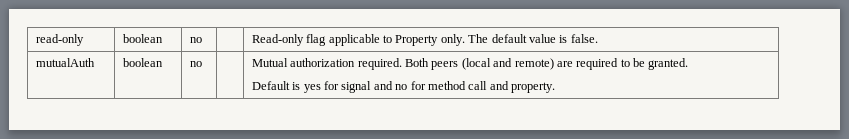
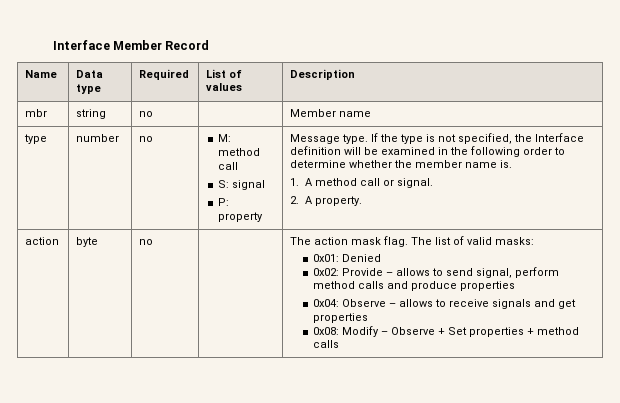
- read-only | boolean | no | | Read-only flag applicable to Property only. The default value is false.
- mutualAuth | boolean | no | | Mutual authorization required. Both peers (local and remote) are required to be granted.
- Default is yes for signal and no for method call and property.
+ Interface Member Record
+ Name | Data type | Required | List of values | Description
+ mbr | string | no | | Member name
+ type | number | no | M: method call
+ S: signal
+ P: property | Message type. If the type is not specified, the Interface definition will be examined in the following order to determine whether the member name is.
+ 1. A method call or signal.
+ 2. A property.
+ action | byte | no | | The action mask flag. The list of valid masks:
+ 0x01: Denied
+ 0x02: Provide – allows to send signal, perform method calls and produce properties
+ 0x04: Observe – allows to receive signals and get properties
+ 0x08: Modify – Observe + Set properties + method calls

